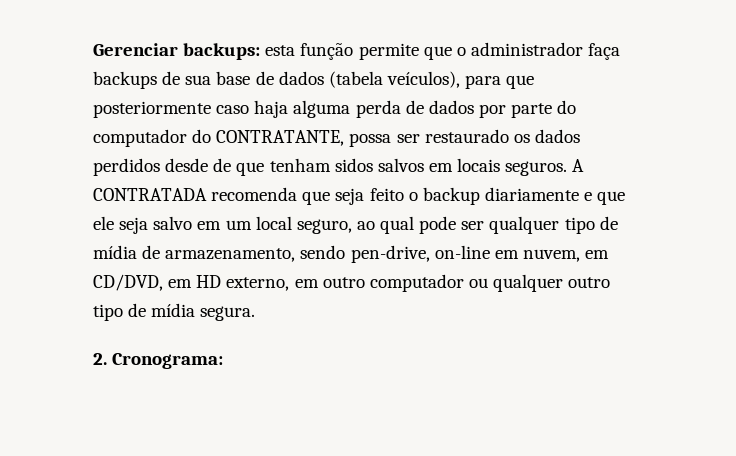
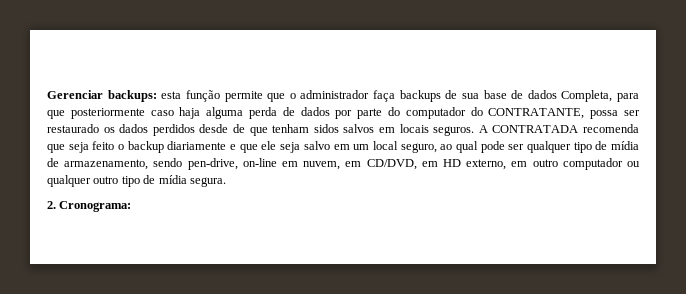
- Gerenciar backups: esta função permite que o administrador faça backups de sua base de dados (tabela veículos), para que posteriormente caso haja alguma perda de dados por parte do computador do CONTRATANTE, possa ser restaurado os dados perdidos desde de que tenham sidos salvos em locais seguros.
+ Gerenciar backups: esta função permite que o administrador faça backups de sua base de dados Completa, para que posteriormente caso haja alguma perda de dados por parte do computador do CONTRATANTE, possa ser restaurado os dados perdidos desde de que tenham sidos salvos em locais seguros.

